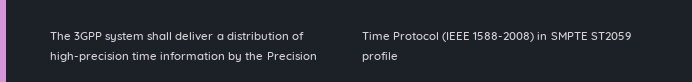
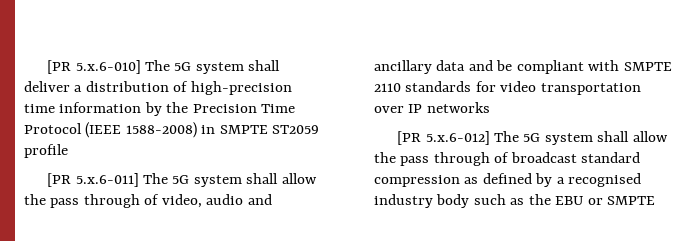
- The 3GPP system shall deliver a distribution of high-precision time information by the Precision Time Protocol (IEEE 1588-2008) in SMPTE ST2059 profile
+ [PR 5.x.6-010] The 5G system shall deliver a distribution of high-precision time information by the Precision Time Protocol (IEEE 1588-2008) in SMPTE ST2059 profile
+ [PR 5.x.6-011] The 5G system shall allow the pass through of video, audio and ancillary data and be compliant with SMPTE 2110 standards for video transportation over IP networks
+ [PR 5.x.6-012] The 5G system shall allow the pass through of broadcast standard compression as defined by a recognised industry body such as the EBU or SMPTE

